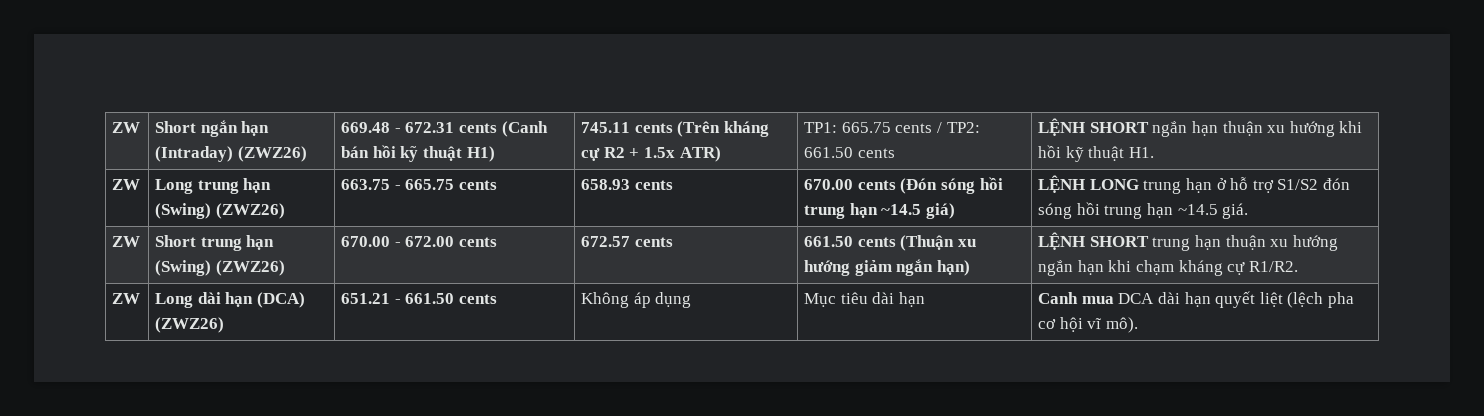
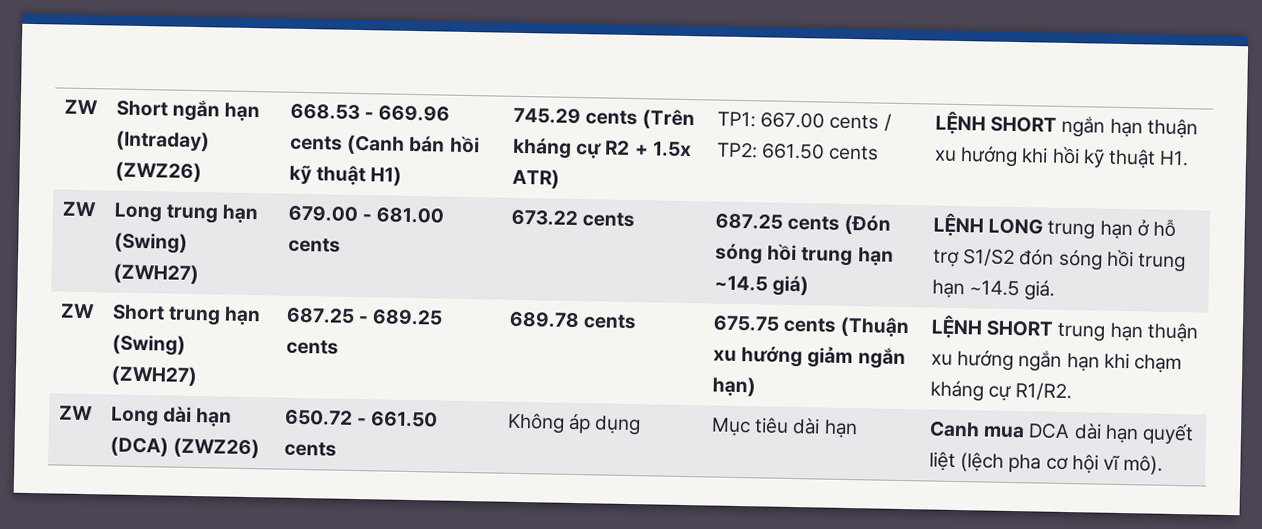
- 669.48 - 672.31 cents (Canh bán hồi kỹ thuật H1)
+ 668.53 - 669.96 cents (Canh bán hồi kỹ thuật H1)
- 745.11 cents (Trên kháng cự R2 + 1.5x ATR)
+ 745.29 cents (Trên kháng cự R2 + 1.5x ATR)
- TP1: 665.75 cents / TP2: 661.50 cents
+ TP1: 667.00 cents / TP2: 661.50 cents
- ZW | Long trung hạn (Swing) (ZWZ26) | 663.75 - 665.75 cents | 658.93 cents | 670.00 cents (Đón sóng hồi trung hạn ~14.5 giá) | LỆNH LONG trung hạn ở hỗ trợ S1/S2 đón sóng hồi trung hạn ~14.5 giá.
+ ZW | Long trung hạn (Swing) (ZWH27) | 679.00 - 681.00 cents | 673.22 cents | 687.25 cents (Đón sóng hồi trung hạn ~14.5 giá) | LỆNH LONG trung hạn ở hỗ trợ S1/S2 đón sóng hồi trung hạn ~14.5 giá.
- ZW | Short trung hạn (Swing) (ZWZ26) | 670.00 - 672.00 cents | 672.57 cents | 661.50 cents (Thuận xu hướng giảm ngắn hạn) | LỆNH SHORT trung hạn thuận xu hướng ngắn hạn khi chạm kháng cự R1/R2.
+ ZW | Short trung hạn (Swing) (ZWH27) | 687.25 - 689.25 cents | 689.78 cents | 675.75 cents (Thuận xu hướng giảm ngắn hạn) | LỆNH SHORT trung hạn thuận xu hướng ngắn hạn khi chạm kháng cự R1/R2.
- ZW | Long dài hạn (DCA) (ZWZ26) | 651.21 - 661.50 cents | Không áp dụng | Mục tiêu dài hạn | Canh mua DCA dài hạn quyết liệt (lệch pha cơ hội vĩ mô).
+ ZW | Long dài hạn (DCA) (ZWZ26) | 650.72 - 661.50 cents | Không áp dụng | Mục tiêu dài hạn | Canh mua DCA dài hạn quyết liệt (lệch pha cơ hội vĩ mô).

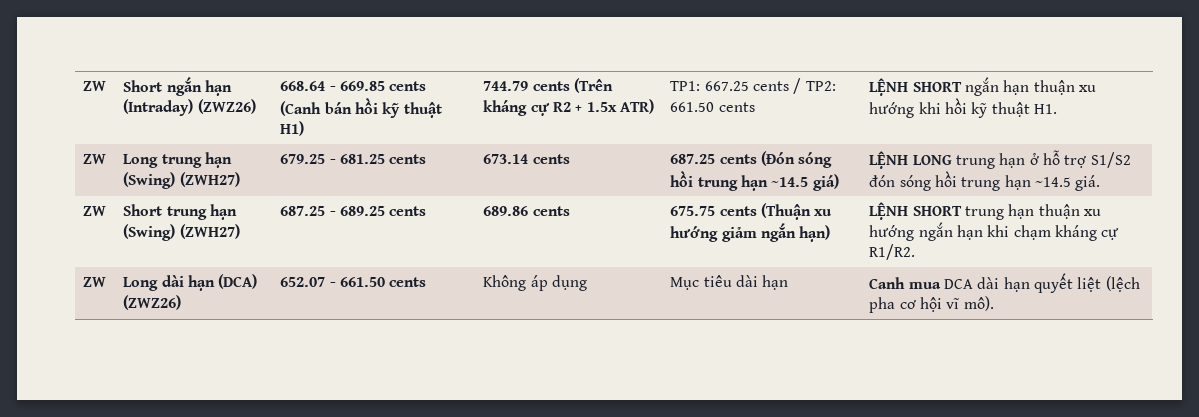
- 668.53 - 669.96 cents (Canh bán hồi kỹ thuật H1)
+ 668.64 - 669.85 cents (Canh bán hồi kỹ thuật H1)
- 745.29 cents (Trên kháng cự R2 + 1.5x ATR)
+ 744.79 cents (Trên kháng cự R2 + 1.5x ATR)
- TP1: 667.00 cents / TP2: 661.50 cents
+ TP1: 667.25 cents / TP2: 661.50 cents
- ZW | Long trung hạn (Swing) (ZWH27) | 679.00 - 681.00 cents | 673.22 cents | 687.25 cents (Đón sóng hồi trung hạn ~14.5 giá) | LỆNH LONG trung hạn ở hỗ trợ S1/S2 đón sóng hồi trung hạn ~14.5 giá.
+ ZW | Long trung hạn (Swing) (ZWH27) | 679.25 - 681.25 cents | 673.14 cents | 687.25 cents (Đón sóng hồi trung hạn ~14.5 giá) | LỆNH LONG trung hạn ở hỗ trợ S1/S2 đón sóng hồi trung hạn ~14.5 giá.
- ZW | Short trung hạn (Swing) (ZWH27) | 687.25 - 689.25 cents | 689.78 cents | 675.75 cents (Thuận xu hướng giảm ngắn hạn) | LỆNH SHORT trung hạn thuận xu hướng ngắn hạn khi chạm kháng cự R1/R2.
+ ZW | Short trung hạn (Swing) (ZWH27) | 687.25 - 689.25 cents | 689.86 cents | 675.75 cents (Thuận xu hướng giảm ngắn hạn) | LỆNH SHORT trung hạn thuận xu hướng ngắn hạn khi chạm kháng cự R1/R2.
- ZW | Long dài hạn (DCA) (ZWZ26) | 650.72 - 661.50 cents | Không áp dụng | Mục tiêu dài hạn | Canh mua DCA dài hạn quyết liệt (lệch pha cơ hội vĩ mô).
+ ZW | Long dài hạn (DCA) (ZWZ26) | 652.07 - 661.50 cents | Không áp dụng | Mục tiêu dài hạn | Canh mua DCA dài hạn quyết liệt (lệch pha cơ hội vĩ mô).

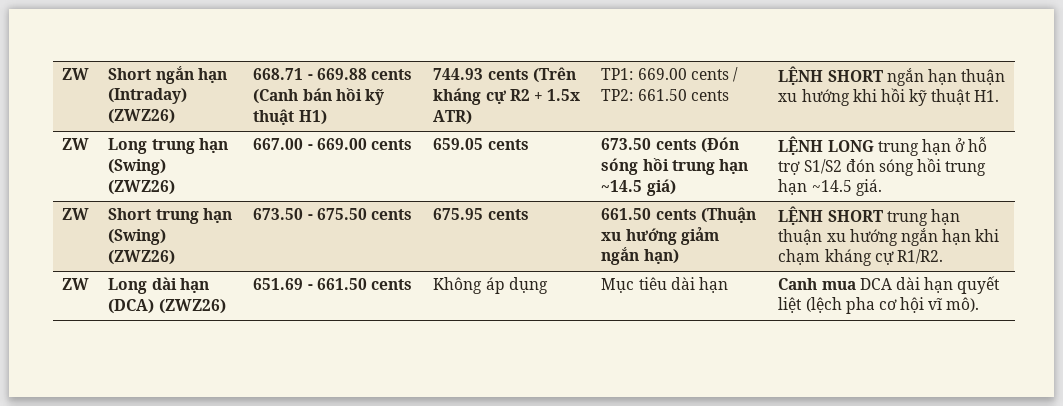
- 668.64 - 669.85 cents (Canh bán hồi kỹ thuật H1)
+ 668.71 - 669.88 cents (Canh bán hồi kỹ thuật H1)
- 744.79 cents (Trên kháng cự R2 + 1.5x ATR)
+ 744.93 cents (Trên kháng cự R2 + 1.5x ATR)
- TP1: 667.25 cents / TP2: 661.50 cents
+ TP1: 669.00 cents / TP2: 661.50 cents
- ZW | Long trung hạn (Swing) (ZWH27) | 679.25 - 681.25 cents | 673.14 cents | 687.25 cents (Đón sóng hồi trung hạn ~14.5 giá) | LỆNH LONG trung hạn ở hỗ trợ S1/S2 đón sóng hồi trung hạn ~14.5 giá.
+ ZW | Long trung hạn (Swing) (ZWZ26) | 667.00 - 669.00 cents | 659.05 cents | 673.50 cents (Đón sóng hồi trung hạn ~14.5 giá) | LỆNH LONG trung hạn ở hỗ trợ S1/S2 đón sóng hồi trung hạn ~14.5 giá.
- ZW | Short trung hạn (Swing) (ZWH27) | 687.25 - 689.25 cents | 689.86 cents | 675.75 cents (Thuận xu hướng giảm ngắn hạn) | LỆNH SHORT trung hạn thuận xu hướng ngắn hạn khi chạm kháng cự R1/R2.
+ ZW | Short trung hạn (Swing) (ZWZ26) | 673.50 - 675.50 cents | 675.95 cents | 661.50 cents (Thuận xu hướng giảm ngắn hạn) | LỆNH SHORT trung hạn thuận xu hướng ngắn hạn khi chạm kháng cự R1/R2.
- ZW | Long dài hạn (DCA) (ZWZ26) | 652.07 - 661.50 cents | Không áp dụng | Mục tiêu dài hạn | Canh mua DCA dài hạn quyết liệt (lệch pha cơ hội vĩ mô).
+ ZW | Long dài hạn (DCA) (ZWZ26) | 651.69 - 661.50 cents | Không áp dụng | Mục tiêu dài hạn | Canh mua DCA dài hạn quyết liệt (lệch pha cơ hội vĩ mô).

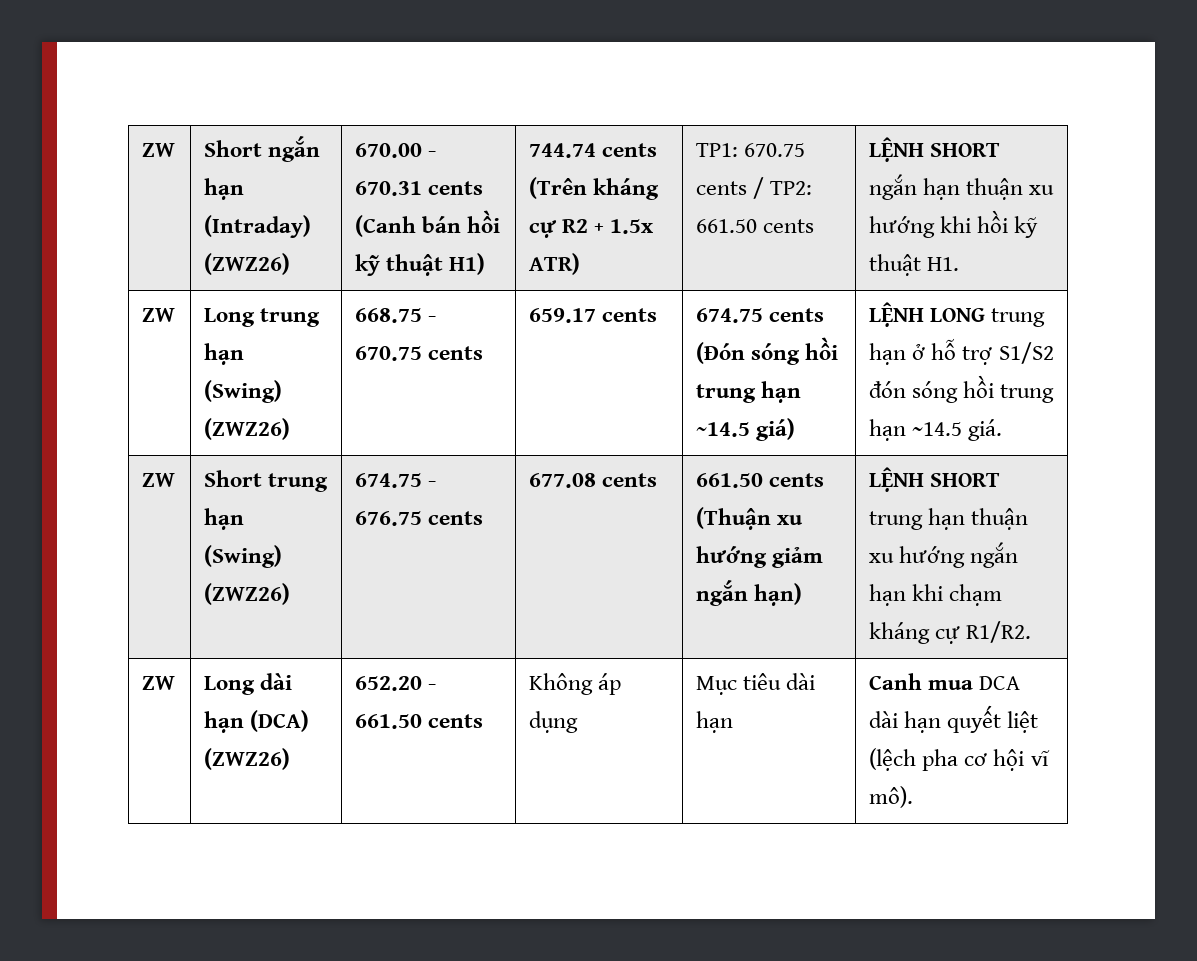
- 668.71 - 669.88 cents (Canh bán hồi kỹ thuật H1)
+ 670.00 - 670.31 cents (Canh bán hồi kỹ thuật H1)
- 744.93 cents (Trên kháng cự R2 + 1.5x ATR)
+ 744.74 cents (Trên kháng cự R2 + 1.5x ATR)
- TP1: 669.00 cents / TP2: 661.50 cents
+ TP1: 670.75 cents / TP2: 661.50 cents
- ZW | Long trung hạn (Swing) (ZWZ26) | 667.00 - 669.00 cents | 659.05 cents | 673.50 cents (Đón sóng hồi trung hạn ~14.5 giá) | LỆNH LONG trung hạn ở hỗ trợ S1/S2 đón sóng hồi trung hạn ~14.5 giá.
+ ZW | Long trung hạn (Swing) (ZWZ26) | 668.75 - 670.75 cents | 659.17 cents | 674.75 cents (Đón sóng hồi trung hạn ~14.5 giá) | LỆNH LONG trung hạn ở hỗ trợ S1/S2 đón sóng hồi trung hạn ~14.5 giá.
- ZW | Short trung hạn (Swing) (ZWZ26) | 673.50 - 675.50 cents | 675.95 cents | 661.50 cents (Thuận xu hướng giảm ngắn hạn) | LỆNH SHORT trung hạn thuận xu hướng ngắn hạn khi chạm kháng cự R1/R2.
+ ZW | Short trung hạn (Swing) (ZWZ26) | 674.75 - 676.75 cents | 677.08 cents | 661.50 cents (Thuận xu hướng giảm ngắn hạn) | LỆNH SHORT trung hạn thuận xu hướng ngắn hạn khi chạm kháng cự R1/R2.
- ZW | Long dài hạn (DCA) (ZWZ26) | 651.69 - 661.50 cents | Không áp dụng | Mục tiêu dài hạn | Canh mua DCA dài hạn quyết liệt (lệch pha cơ hội vĩ mô).
+ ZW | Long dài hạn (DCA) (ZWZ26) | 652.20 - 661.50 cents | Không áp dụng | Mục tiêu dài hạn | Canh mua DCA dài hạn quyết liệt (lệch pha cơ hội vĩ mô).

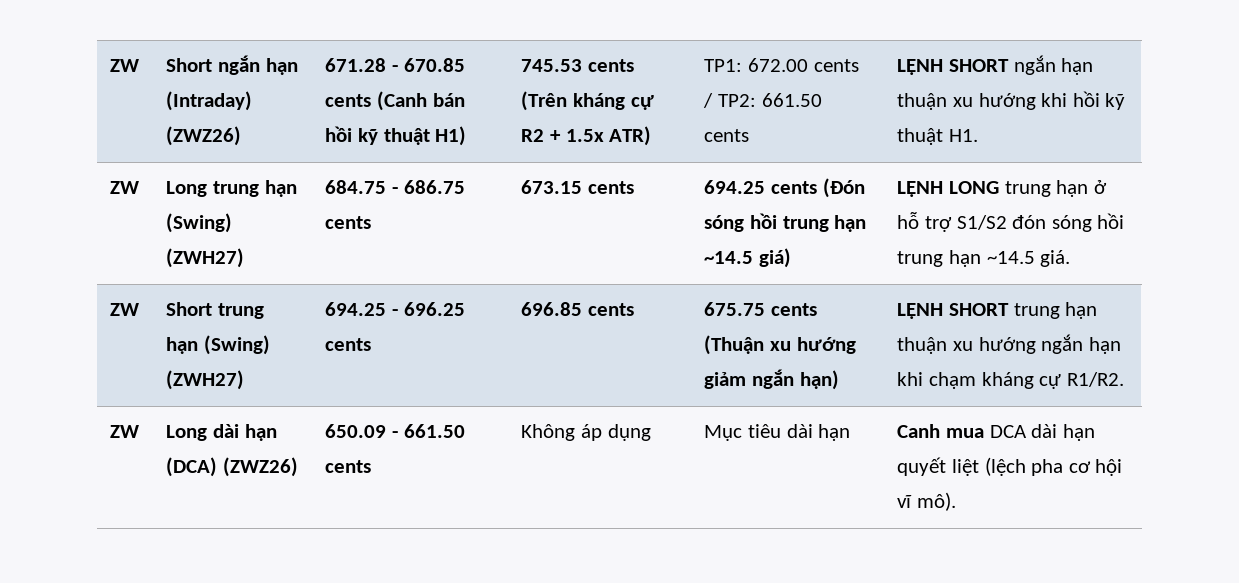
- 670.00 - 670.31 cents (Canh bán hồi kỹ thuật H1)
+ 671.28 - 670.85 cents (Canh bán hồi kỹ thuật H1)
- 744.74 cents (Trên kháng cự R2 + 1.5x ATR)
+ 745.53 cents (Trên kháng cự R2 + 1.5x ATR)
- TP1: 670.75 cents / TP2: 661.50 cents
+ TP1: 672.00 cents / TP2: 661.50 cents
- ZW | Long trung hạn (Swing) (ZWZ26) | 668.75 - 670.75 cents | 659.17 cents | 674.75 cents (Đón sóng hồi trung hạn ~14.5 giá) | LỆNH LONG trung hạn ở hỗ trợ S1/S2 đón sóng hồi trung hạn ~14.5 giá.
+ ZW | Long trung hạn (Swing) (ZWH27) | 684.75 - 686.75 cents | 673.15 cents | 694.25 cents (Đón sóng hồi trung hạn ~14.5 giá) | LỆNH LONG trung hạn ở hỗ trợ S1/S2 đón sóng hồi trung hạn ~14.5 giá.
- ZW | Short trung hạn (Swing) (ZWZ26) | 674.75 - 676.75 cents | 677.08 cents | 661.50 cents (Thuận xu hướng giảm ngắn hạn) | LỆNH SHORT trung hạn thuận xu hướng ngắn hạn khi chạm kháng cự R1/R2.
+ ZW | Short trung hạn (Swing) (ZWH27) | 694.25 - 696.25 cents | 696.85 cents | 675.75 cents (Thuận xu hướng giảm ngắn hạn) | LỆNH SHORT trung hạn thuận xu hướng ngắn hạn khi chạm kháng cự R1/R2.
- ZW | Long dài hạn (DCA) (ZWZ26) | 652.20 - 661.50 cents | Không áp dụng | Mục tiêu dài hạn | Canh mua DCA dài hạn quyết liệt (lệch pha cơ hội vĩ mô).
+ ZW | Long dài hạn (DCA) (ZWZ26) | 650.09 - 661.50 cents | Không áp dụng | Mục tiêu dài hạn | Canh mua DCA dài hạn quyết liệt (lệch pha cơ hội vĩ mô).

